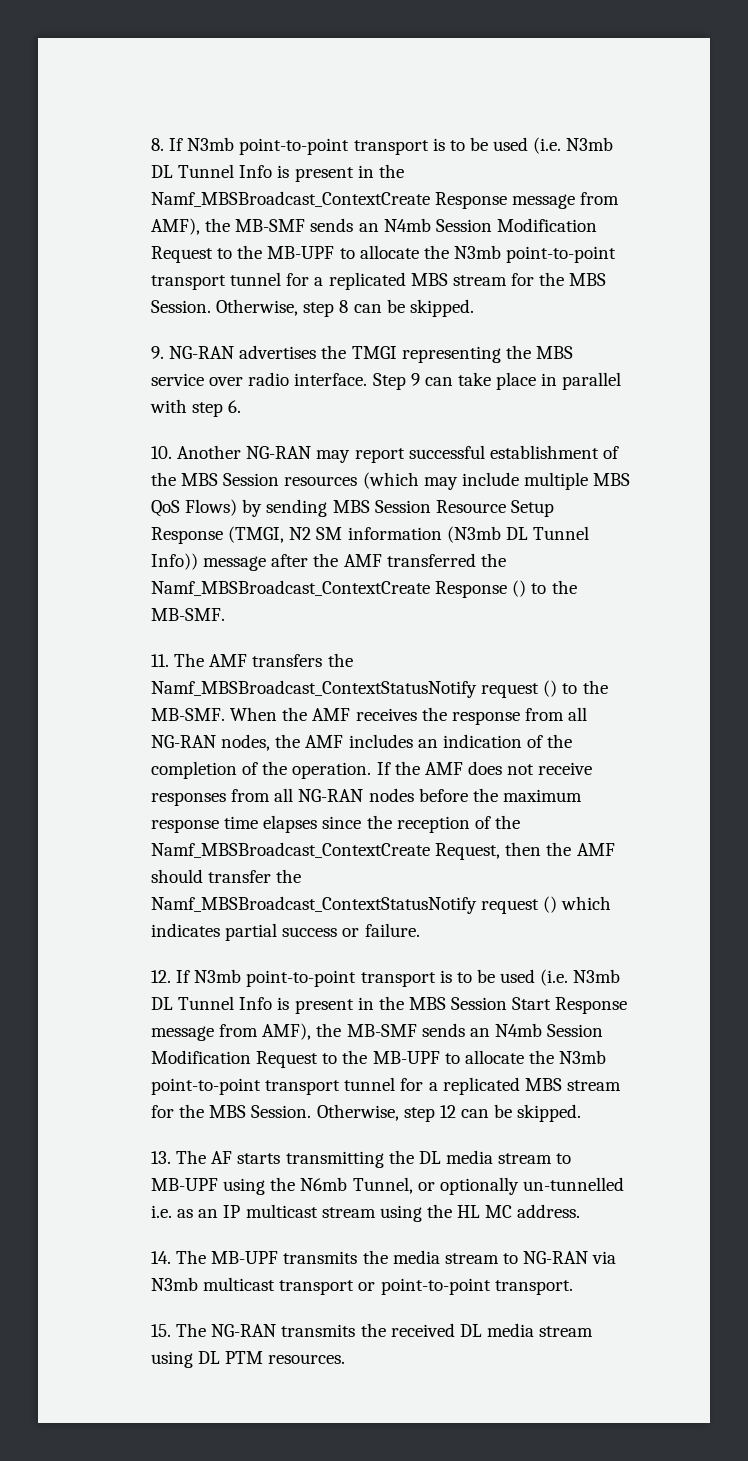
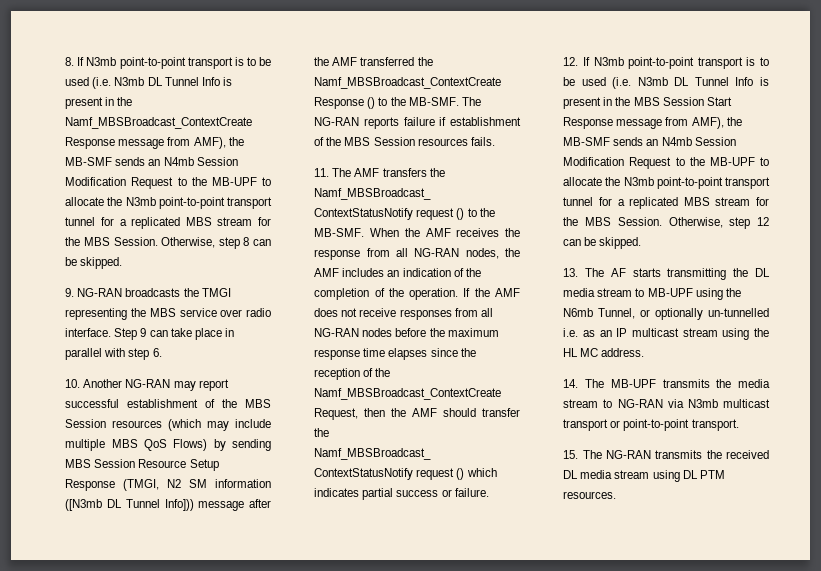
- 9. NG-RAN advertises the TMGI representing the MBS service over radio interface.
+ 9. NG-RAN broadcasts the TMGI representing the MBS service over radio interface.
- 10. Another NG-RAN may report successful establishment of the MBS Session resources (which may include multiple MBS QoS Flows) by sending MBS Session Resource Setup Response (TMGI, N2 SM information (N3mb DL Tunnel Info)) message after the AMF transferred the Namf_MBSBroadcast_ContextCreate Response () to the MB-SMF.
+ 10. Another NG-RAN may report successful establishment of the MBS Session resources (which may include multiple MBS QoS Flows) by sending MBS Session Resource Setup Response (TMGI, N2 SM information ([N3mb DL Tunnel Info])) message after the AMF transferred the Namf_MBSBroadcast_ContextCreate Response () to the MB-SMF. The NG-RAN reports failure if establishment of the MBS Session resources fails.

